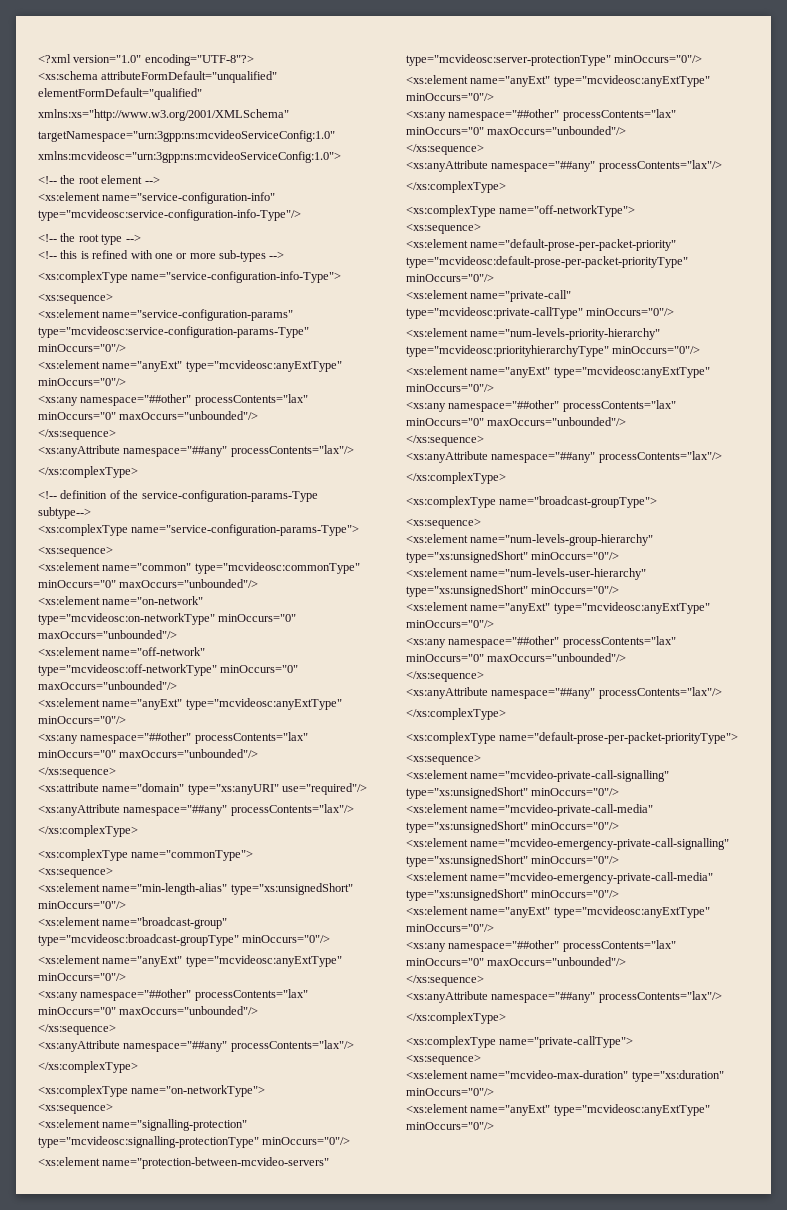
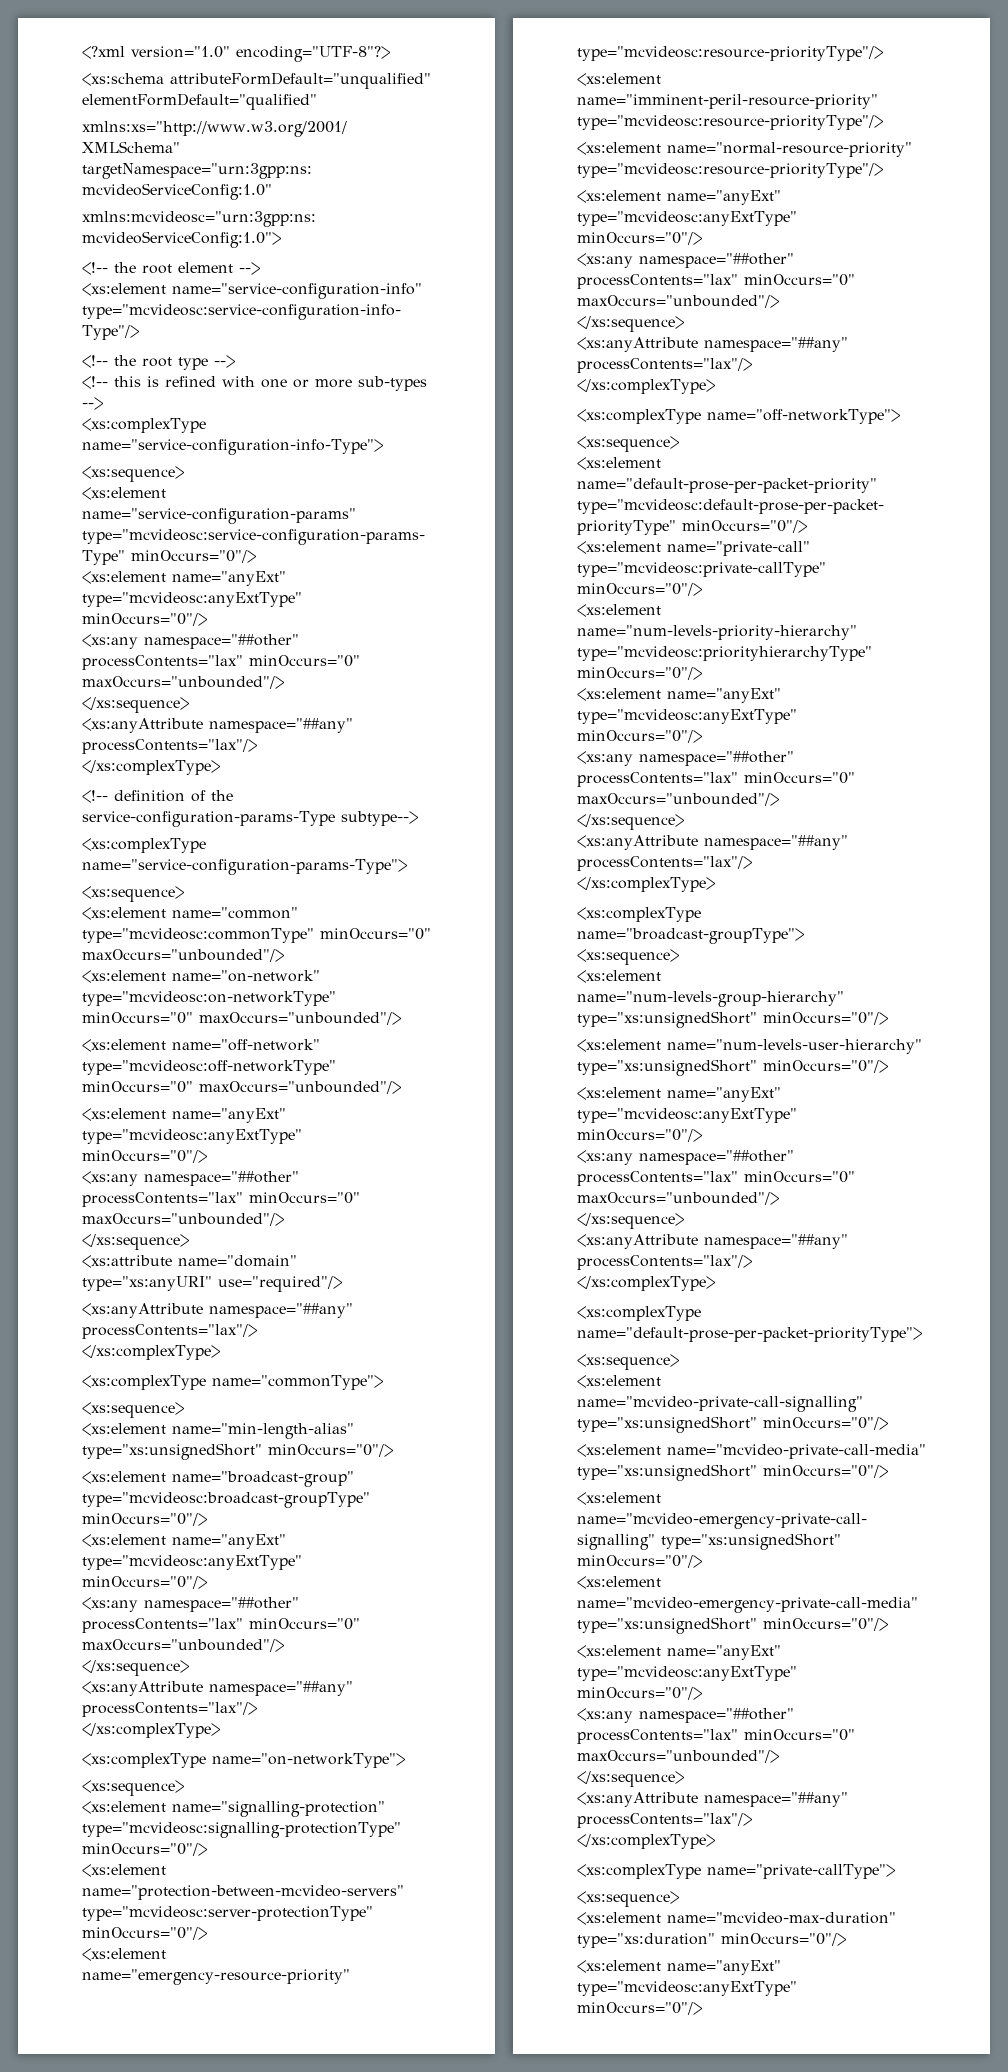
+ <xs:element name="emergency-resource-priority" type="mcvideosc:resource-priorityType"/>
+ <xs:element name="imminent-peril-resource-priority" type="mcvideosc:resource-priorityType"/>
+ <xs:element name="normal-resource-priority" type="mcvideosc:resource-priorityType"/>

